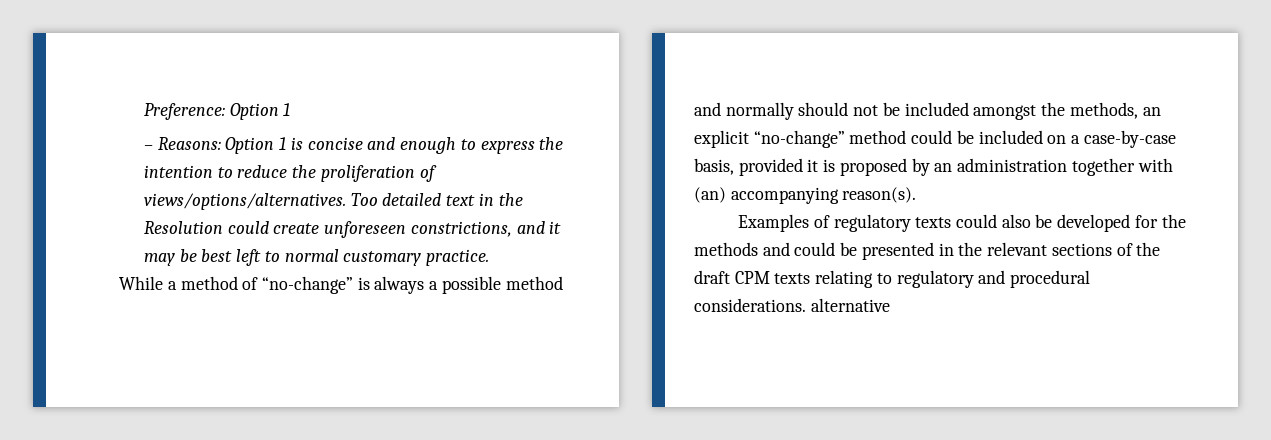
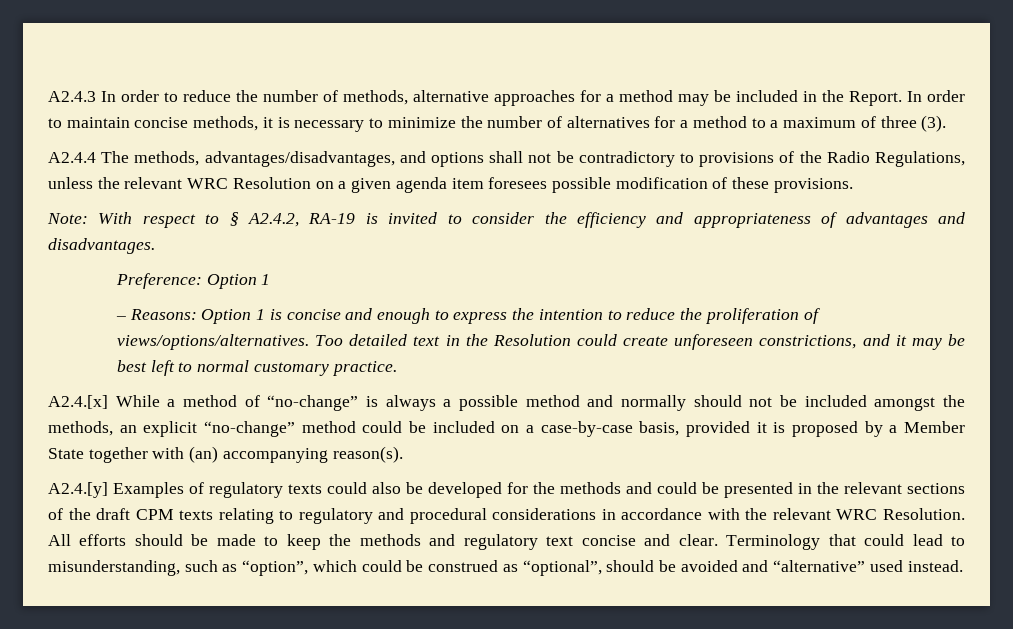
+ A2.4.3 In order to reduce the number of methods, alternative approaches for a method may be included in the Report. In order to maintain concise methods, it is necessary to minimize the number of alternatives for a method to a maximum of three (3).
+ A2.4.4 The methods, advantages/disadvantages, and options shall not be contradictory to provisions of the Radio Regulations, unless the relevant WRC Resolution on a given agenda item foresees possible modification of these provisions.
+ Note: With respect to § A2.4.2, RA-19 is invited to consider the efficiency and appropriateness of advantages and disadvantages.
- While a method of “no-change” is always a possible method and normally should not be included amongst the methods, an explicit “no-change” method could be included on a case-by-case basis, provided it is proposed by an administration together with (an) accompanying reason(s).
+ A2.4.[x] While a method of “no-change” is always a possible method and normally should not be included amongst the methods, an explicit “no-change” method could be included on a case-by-case basis, provided it is proposed by a Member State together with (an) accompanying reason(s).
- Examples of regulatory texts could also be developed for the methods and could be presented in the relevant sections of the draft CPM texts relating to regulatory and procedural considerations. alternative
+ A2.4.[y] Examples of regulatory texts could also be developed for the methods and could be presented in the relevant sections of the draft CPM texts relating to regulatory and procedural considerations in accordance with the relevant WRC Resolution. All efforts should be made to keep the methods and regulatory text concise and clear. Terminology that could lead to misunderstanding, such as “option”, which could be construed as “optional”, should be avoided and “alternative” used instead.

